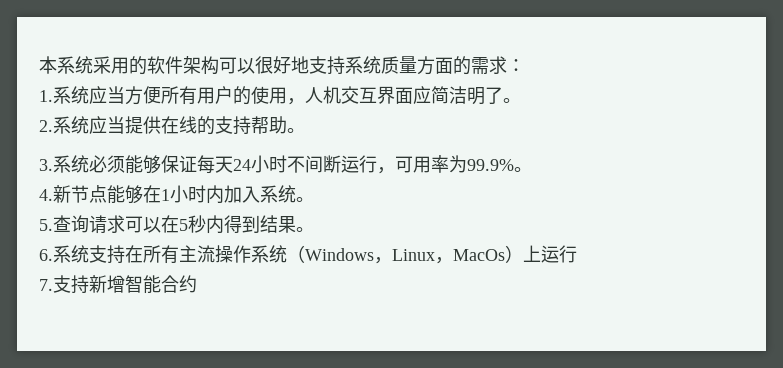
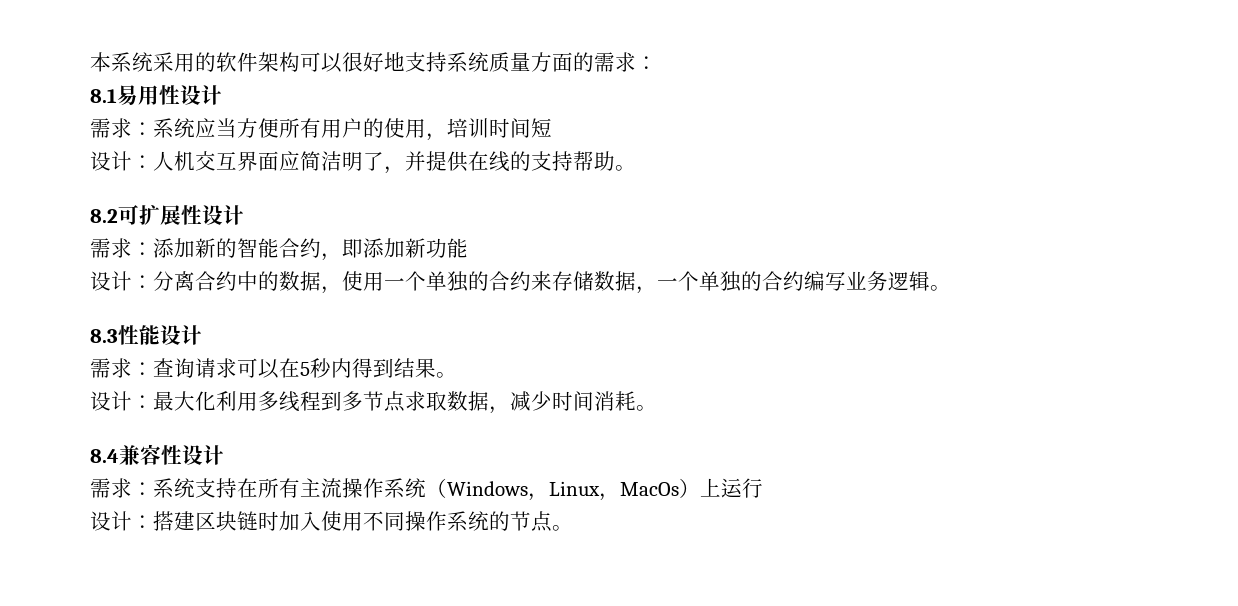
- 1.系统应当方便所有用户的使用，人机交互界面应简洁明了。
- 2.系统应当提供在线的支持帮助。
+ 8.1易用性设计
+ 需求：系统应当方便所有用户的使用，培训时间短
+ 设计：人机交互界面应简洁明了，并提供在线的支持帮助。
- 3.系统必须能够保证每天24小时不间断运行，可用率为99.9%。
- 4.新节点能够在1小时内加入系统。
- 5.查询请求可以在5秒内得到结果。
+ 8.2可扩展性设计
+ 需求：添加新的智能合约，即添加新功能
+ 设计：分离合约中的数据，使用一个单独的合约来存储数据，一个单独的合约编写业务逻辑。
+ 8.3性能设计
+ 需求：查询请求可以在5秒内得到结果。
- 6.系统支持在所有主流操作系统（Windows，Linux，MacOs）上运行
+ 设计：最大化利用多线程到多节点求取数据，减少时间消耗。
+ 8.4兼容性设计
+ 需求：系统支持在所有主流操作系统（Windows，Linux，MacOs）上运行
- 7.支持新增智能合约
+ 设计：搭建区块链时加入使用不同操作系统的节点。

